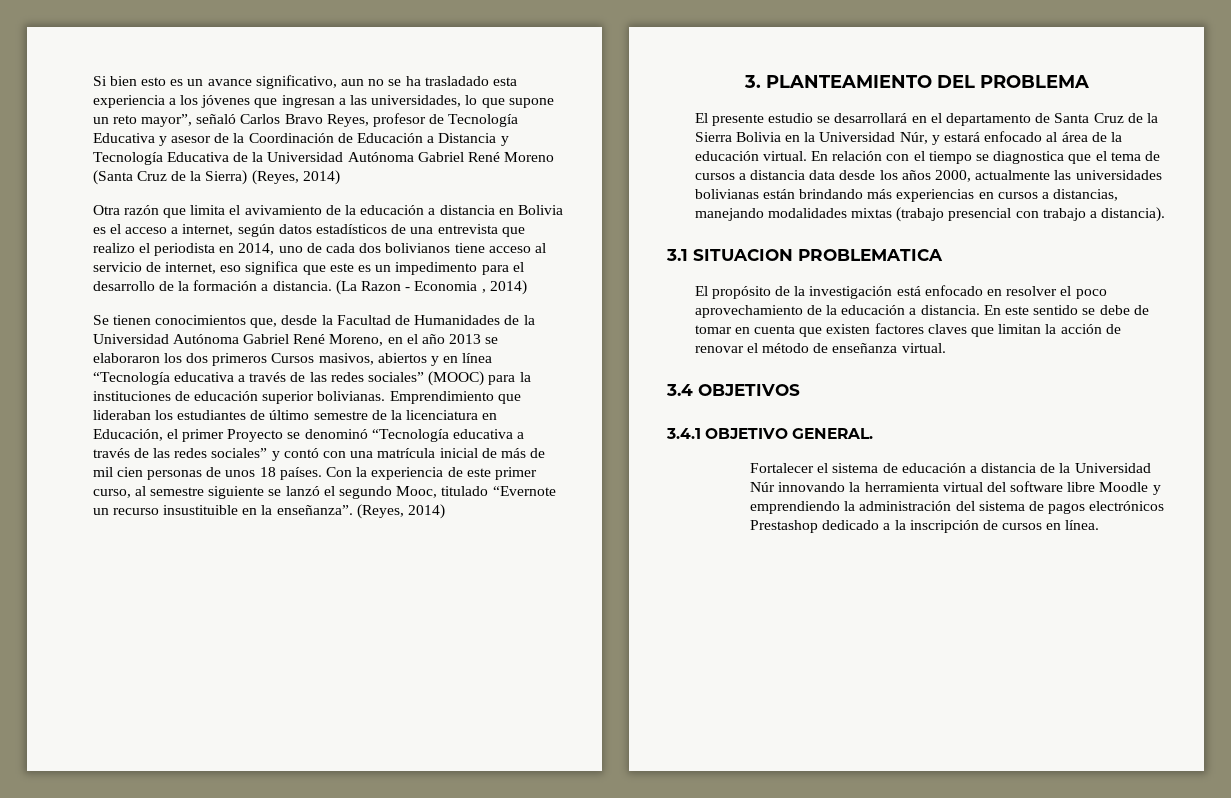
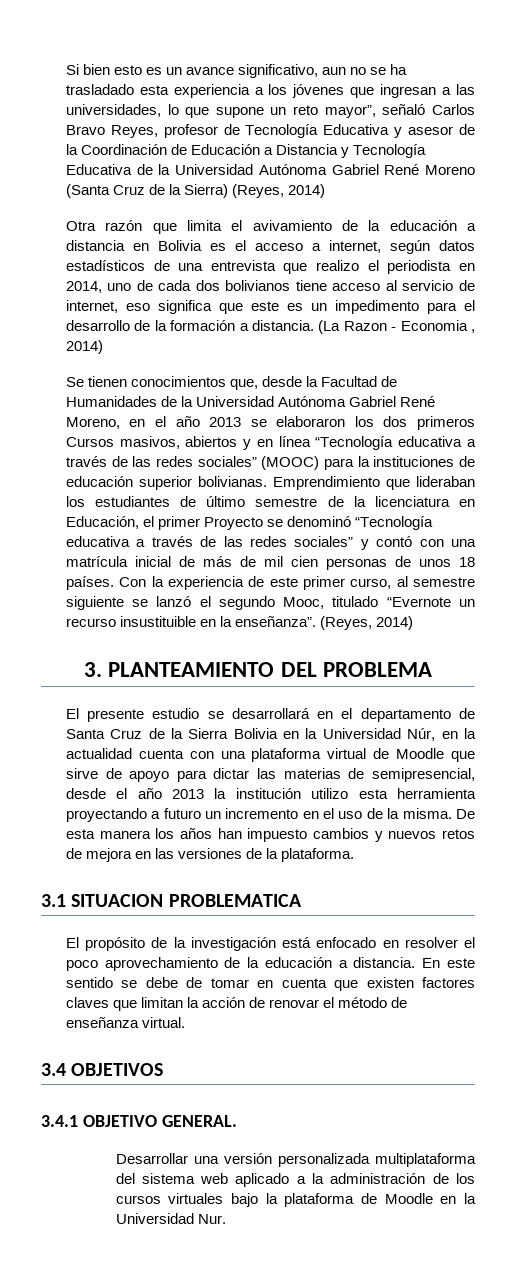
- El presente estudio se desarrollará en el departamento de Santa Cruz de la Sierra Bolivia en la Universidad Núr, y estará enfocado al área de la educación virtual. En relación con el tiempo se diagnostica que el tema de cursos a distancia data desde los años 2000, actualmente las universidades bolivianas están brindando más experiencias en cursos a distancias, manejando modalidades mixtas (trabajo presencial con trabajo a distancia).
+ El presente estudio se desarrollará en el departamento de Santa Cruz de la Sierra Bolivia en la Universidad Núr, en la actualidad cuenta con una plataforma virtual de Moodle que sirve de apoyo para dictar las materias de semipresencial, desde el año 2013 la institución utilizo esta herramienta proyectando a futuro un incremento en el uso de la misma. De esta manera los años han impuesto cambios y nuevos retos de mejora en las versiones de la plataforma.
- Fortalecer el sistema de educación a distancia de la Universidad Núr innovando la herramienta virtual del software libre Moodle y emprendiendo la administración del sistema de pagos electrónicos Prestashop dedicado a la inscripción de cursos en línea.
+ Desarrollar una versión personalizada multiplataforma del sistema web aplicado a la administración de los cursos virtuales bajo la plataforma de Moodle en la Universidad Nur.

